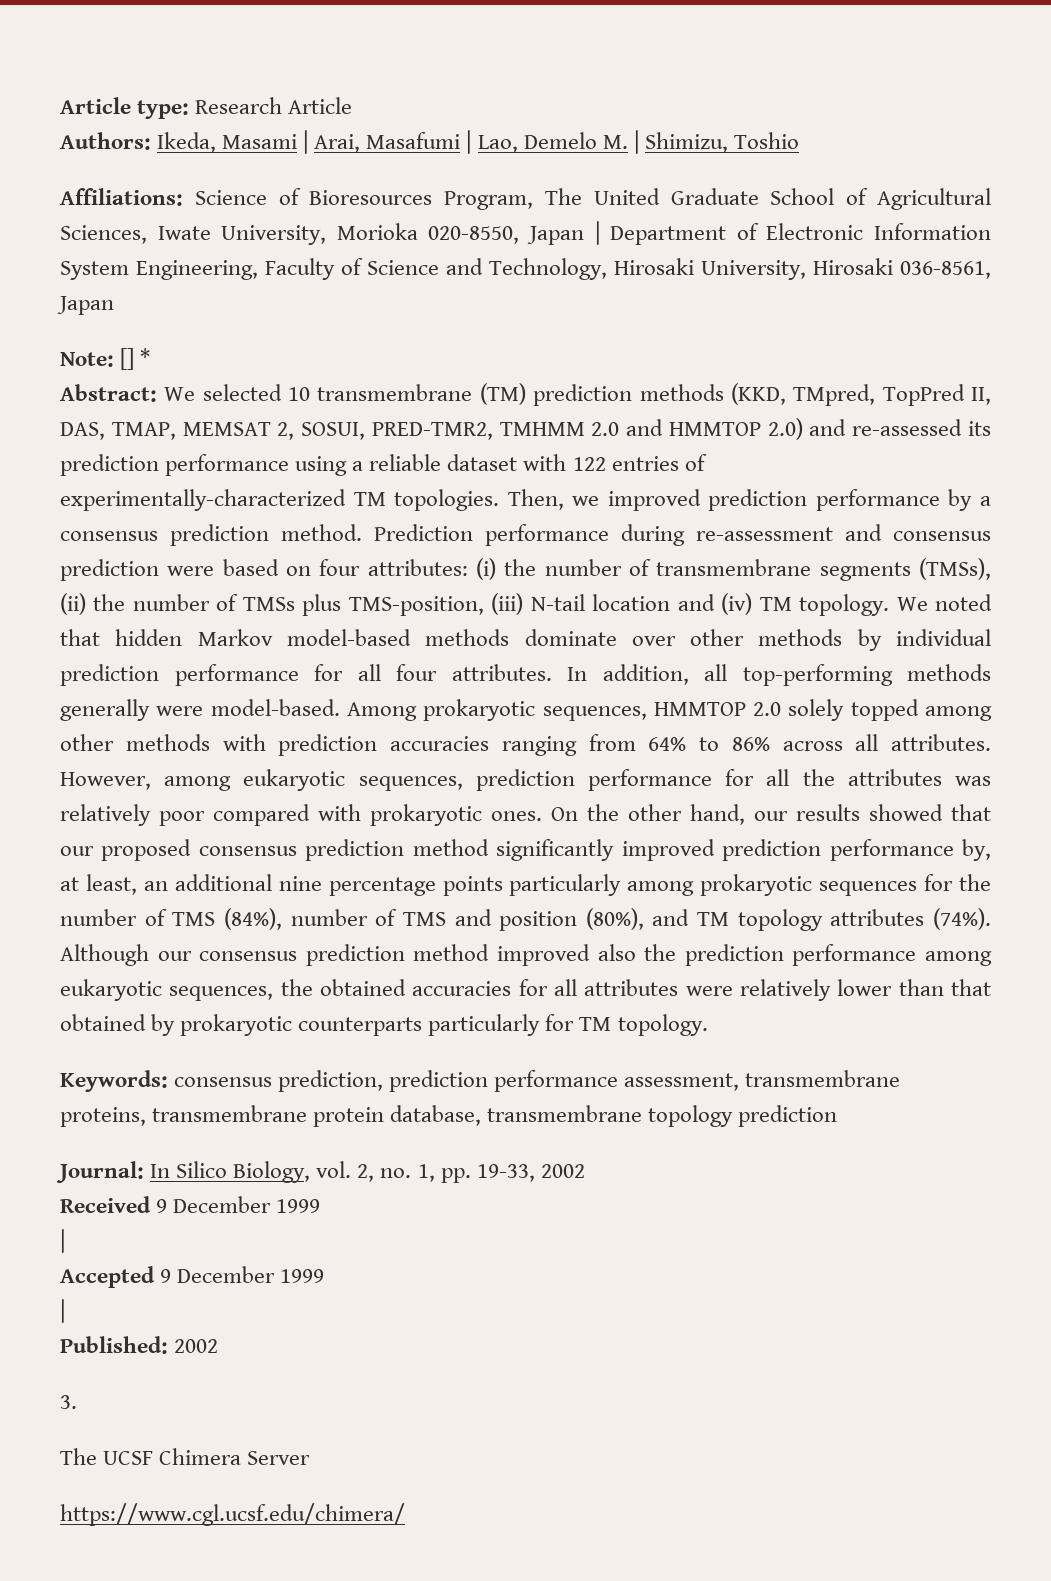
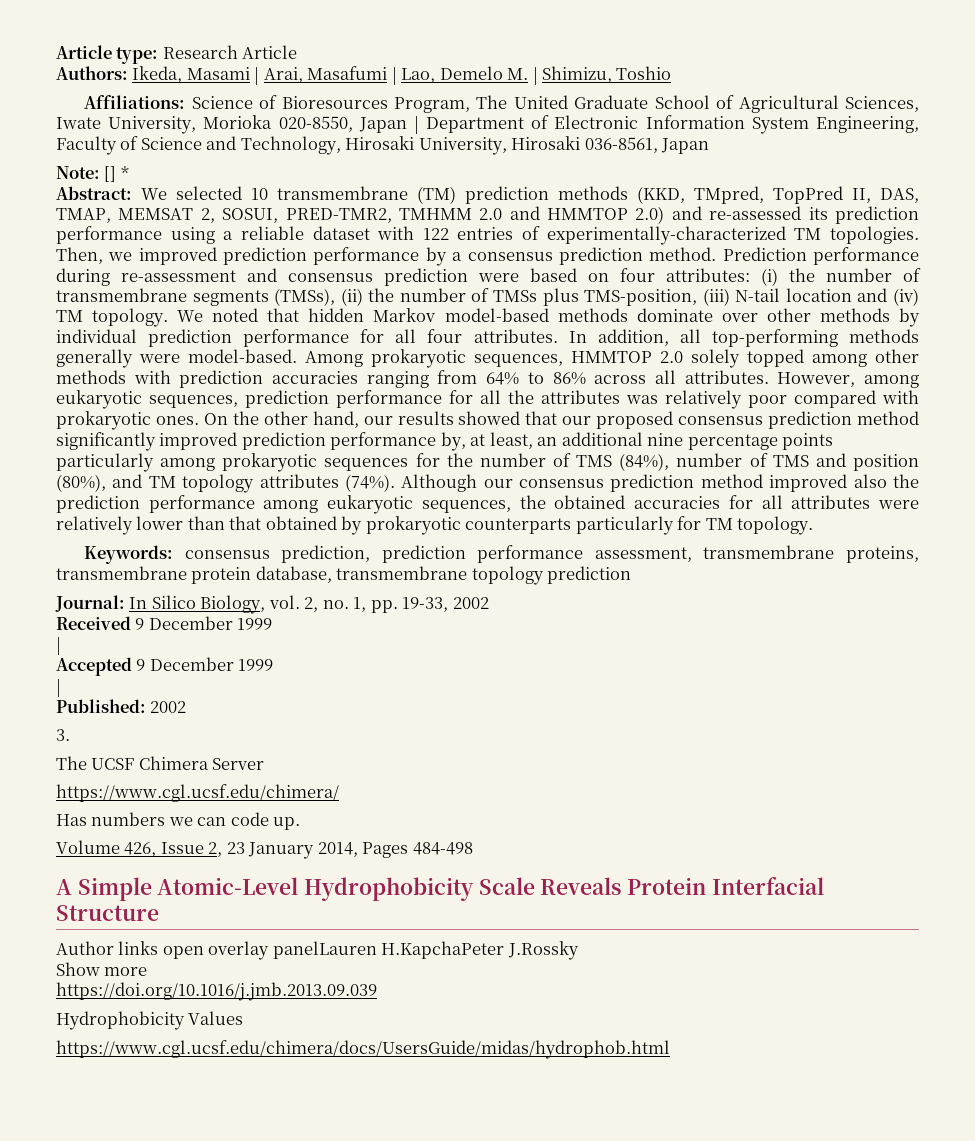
+ Has numbers we can code up.
+ Volume 426, Issue 2, 23 January 2014, Pages 484-498
+ A Simple Atomic-Level Hydrophobicity Scale Reveals Protein Interfacial Structure
+ Author links open overlay panelLauren H.KapchaPeter J.Rossky
+ Show more
+ https://doi.org/10.1016/j.jmb.2013.09.039
+ Hydrophobicity Values
+ https://www.cgl.ucsf.edu/chimera/docs/UsersGuide/midas/hydrophob.html

